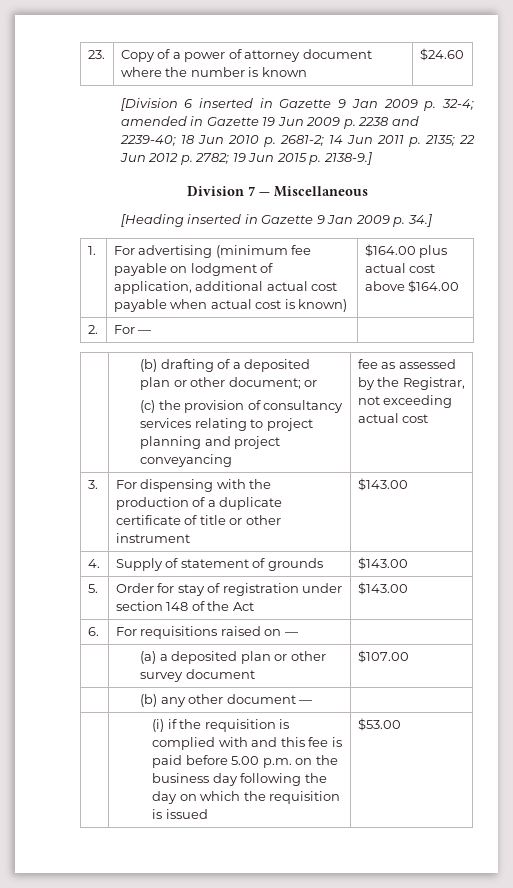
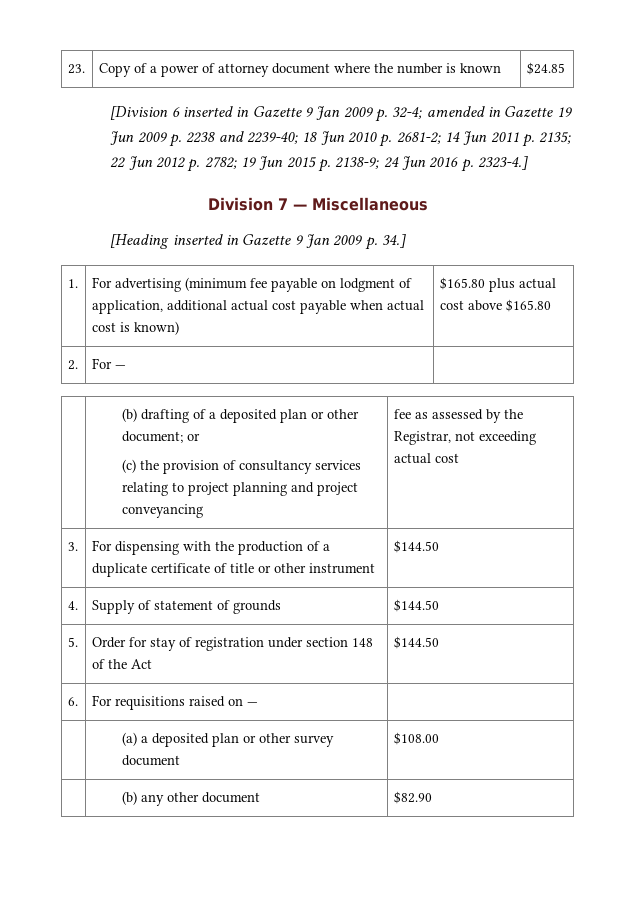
- 23. | Copy of a power of attorney document where the number is known | $24.60
+ 23. | Copy of a power of attorney document where the number is known | $24.85
- [Division 6 inserted in Gazette 9 Jan 2009 p. 32-4; amended in Gazette 19 Jun 2009 p. 2238 and 2239-40; 18 Jun 2010 p. 2681-2; 14 Jun 2011 p. 2135; 22 Jun 2012 p. 2782; 19 Jun 2015 p. 2138-9.]
+ [Division 6 inserted in Gazette 9 Jan 2009 p. 32-4; amended in Gazette 19 Jun 2009 p. 2238 and 2239-40; 18 Jun 2010 p. 2681-2; 14 Jun 2011 p. 2135; 22 Jun 2012 p. 2782; 19 Jun 2015 p. 2138-9; 24 Jun 2016 p. 2323-4.]
- 1. | For advertising (minimum fee payable on lodgment of application, additional actual cost payable when actual cost is known) | $164.00 plus actual cost above $164.00
+ 1. | For advertising (minimum fee payable on lodgment of application, additional actual cost payable when actual cost is known) | $165.80 plus actual cost above $165.80
- 3. | For dispensing with the production of a duplicate certificate of title or other instrument | $143.00
+ 3. | For dispensing with the production of a duplicate certificate of title or other instrument | $144.50
- 4. | Supply of statement of grounds | $143.00
+ 4. | Supply of statement of grounds | $144.50
- 5. | Order for stay of registration under section 148 of the Act | $143.00
+ 5. | Order for stay of registration under section 148 of the Act | $144.50
- | (a) a deposited plan or other survey document | $107.00
+ | (a) a deposited plan or other survey document | $108.00
- | (b) any other document — |
- | (i) if the requisition is complied with and this fee is paid before 5.00 p.m. on the business day following the day on which the requisition is issued | $53.00
+ | (b) any other document | $82.90

